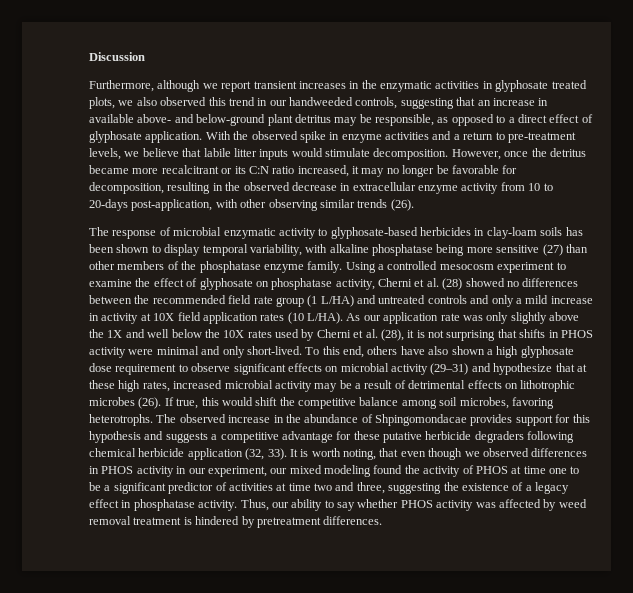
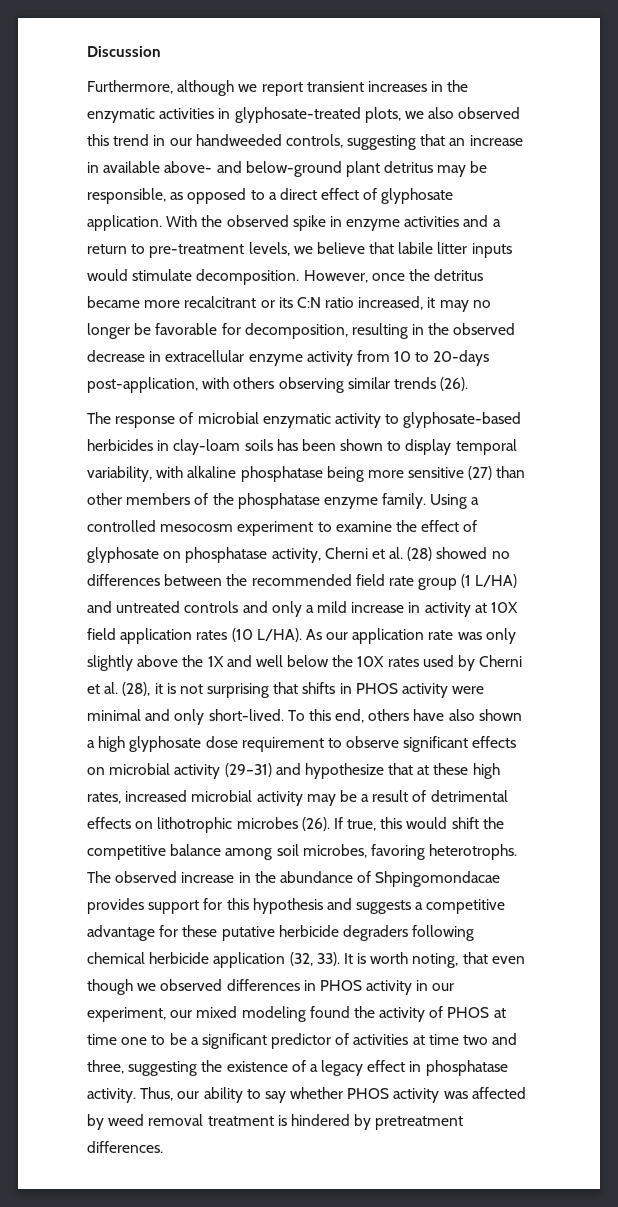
- Furthermore, although we report transient increases in the enzymatic activities in glyphosate treated plots, we also observed this trend in our handweeded controls, suggesting that an increase in available above- and below-ground plant detritus may be responsible, as opposed to a direct effect of glyphosate application.
+ Furthermore, although we report transient increases in the enzymatic activities in glyphosate-treated plots, we also observed this trend in our handweeded controls, suggesting that an increase in available above- and below-ground plant detritus may be responsible, as opposed to a direct effect of glyphosate application.
- However, once the detritus became more recalcitrant or its C:N ratio increased, it may no longer be favorable for decomposition, resulting in the observed decrease in extracellular enzyme activity from 10 to 20-days post-application, with other observing similar trends (26).
+ However, once the detritus became more recalcitrant or its C:N ratio increased, it may no longer be favorable for decomposition, resulting in the observed decrease in extracellular enzyme activity from 10 to 20-days post-application, with others observing similar trends (26).

